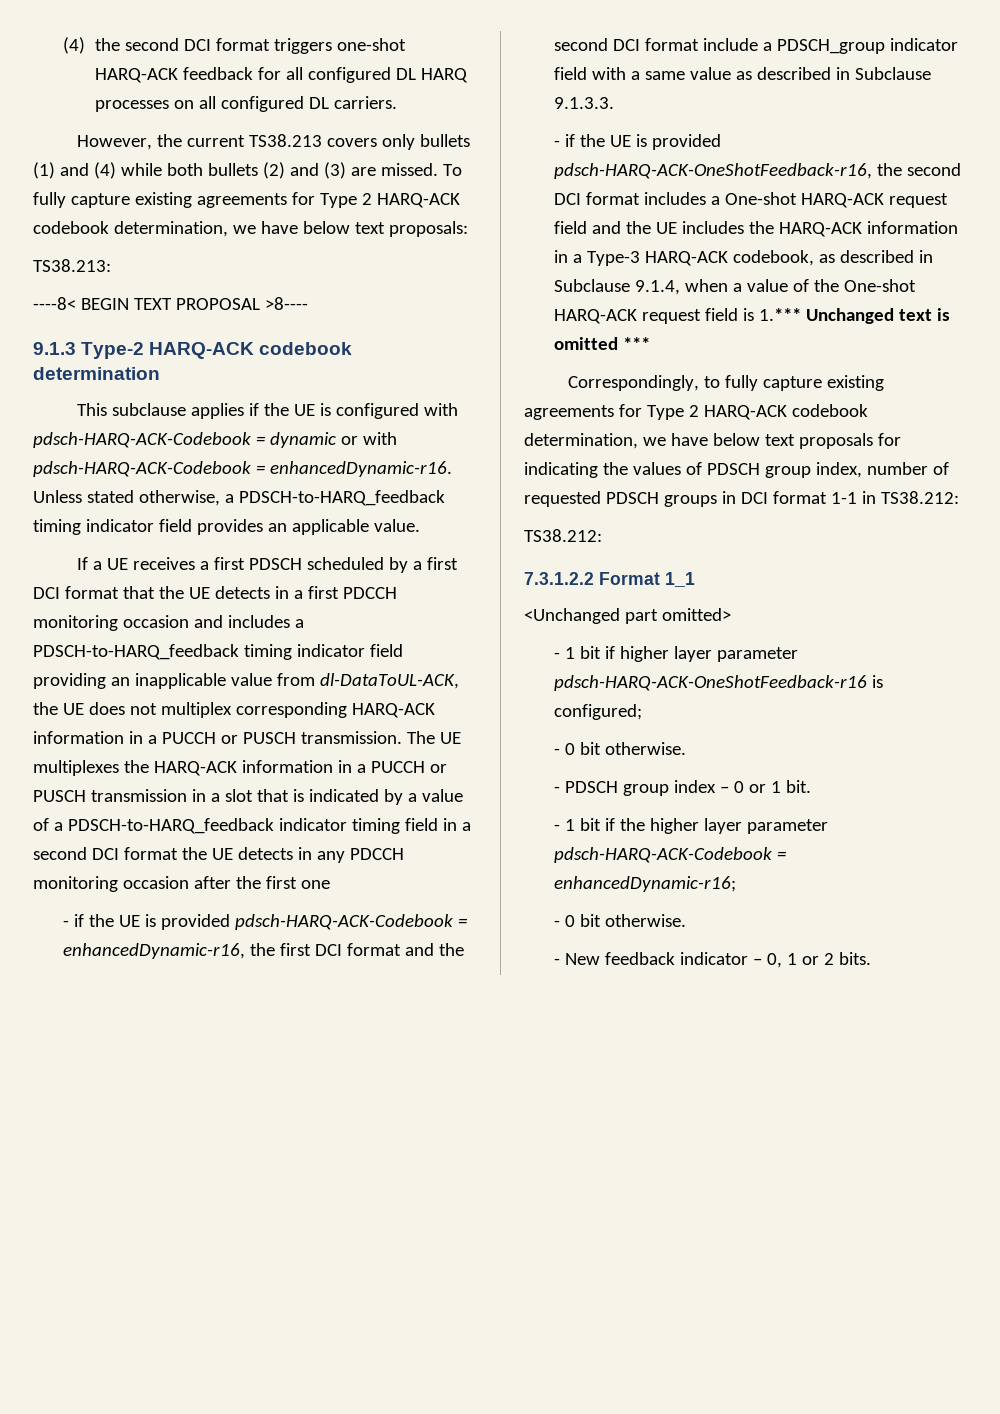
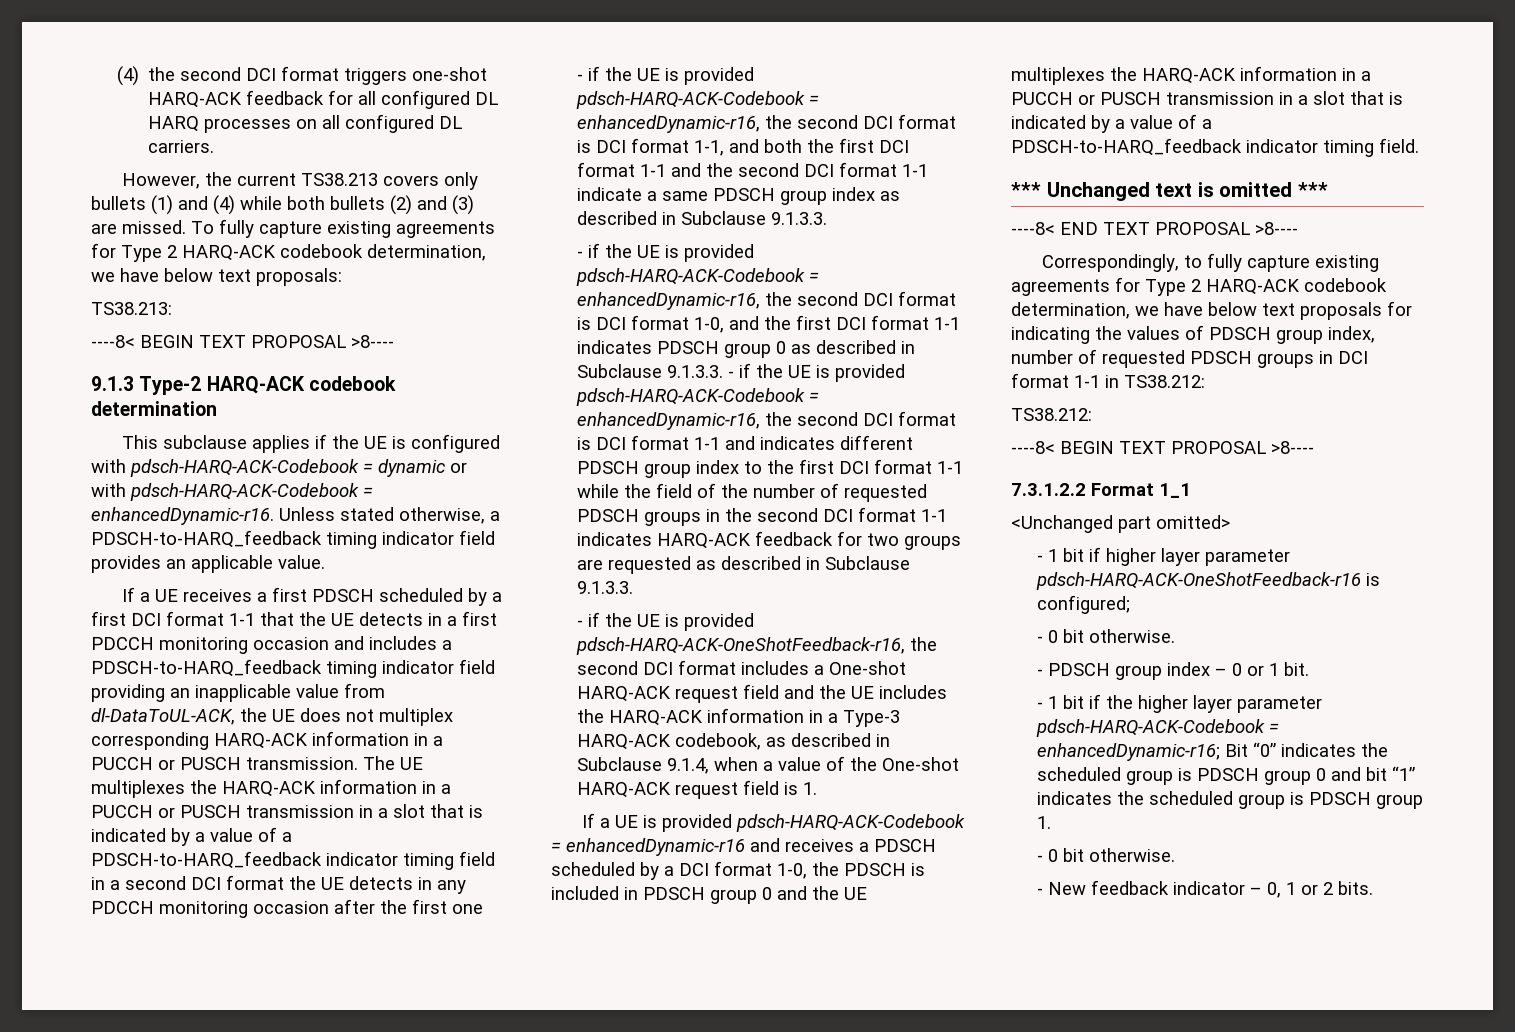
- If a UE receives a first PDSCH scheduled by a first DCI format that the UE detects in a first PDCCH monitoring occasion and includes a PDSCH-to-HARQ_feedback timing indicator field providing an inapplicable value from dl-DataToUL-ACK, the UE does not multiplex corresponding HARQ-ACK information in a PUCCH or PUSCH transmission.
+ If a UE receives a first PDSCH scheduled by a first DCI format 1-1 that the UE detects in a first PDCCH monitoring occasion and includes a PDSCH-to-HARQ_feedback timing indicator field providing an inapplicable value from dl-DataToUL-ACK, the UE does not multiplex corresponding HARQ-ACK information in a PUCCH or PUSCH transmission.
- - if the UE is provided pdsch-HARQ-ACK-Codebook = enhancedDynamic-r16, the first DCI format and the second DCI format include a PDSCH_group indicator field with a same value as described in Subclause 9.1.3.3.
+ - if the UE is provided pdsch-HARQ-ACK-Codebook = enhancedDynamic-r16, the second DCI format is DCI format 1-1, and both the first DCI format 1-1 and the second DCI format 1-1 indicate a same PDSCH group index as described in Subclause 9.1.3.3.
+ - if the UE is provided pdsch-HARQ-ACK-Codebook = enhancedDynamic-r16, the second DCI format is DCI format 1-0, and the first DCI format 1-1 indicates PDSCH group 0 as described in Subclause 9.1.3.3. - if the UE is provided pdsch-HARQ-ACK-Codebook = enhancedDynamic-r16, the second DCI format is DCI format 1-1 and indicates different PDSCH group index to the first DCI format 1-1 while the field of the number of requested PDSCH groups in the second DCI format 1-1 indicates HARQ-ACK feedback for two groups are requested as described in Subclause 9.1.3.3.
- - if the UE is provided pdsch-HARQ-ACK-OneShotFeedback-r16, the second DCI format includes a One-shot HARQ-ACK request field and the UE includes the HARQ-ACK information in a Type-3 HARQ-ACK codebook, as described in Subclause 9.1.4, when a value of the One-shot HARQ-ACK request field is 1.*** Unchanged text is omitted ***
+ - if the UE is provided pdsch-HARQ-ACK-OneShotFeedback-r16, the second DCI format includes a One-shot HARQ-ACK request field and the UE includes the HARQ-ACK information in a Type-3 HARQ-ACK codebook, as described in Subclause 9.1.4, when a value of the One-shot HARQ-ACK request field is 1.
+ If a UE is provided pdsch-HARQ-ACK-Codebook = enhancedDynamic-r16 and receives a PDSCH scheduled by a DCI format 1-0, the PDSCH is included in PDSCH group 0 and the UE multiplexes the HARQ-ACK information in a PUCCH or PUSCH transmission in a slot that is indicated by a value of a PDSCH-to-HARQ_feedback indicator timing field.
+ *** Unchanged text is omitted ***
+ ----8< END TEXT PROPOSAL >8----
  Correspondingly, to fully capture existing agreements for Type 2 HARQ-ACK codebook determination, we have below text proposals for indicating the values of PDSCH group index, number of requested PDSCH groups in DCI format 1-1 in TS38.212:
  TS38.212:
+ ----8< BEGIN TEXT PROPOSAL >8----
- - 1 bit if the higher layer parameter pdsch-HARQ-ACK-Codebook = enhancedDynamic-r16;
+ - 1 bit if the higher layer parameter pdsch-HARQ-ACK-Codebook = enhancedDynamic-r16; Bit “0” indicates the scheduled group is PDSCH group 0 and bit “1” indicates the scheduled group is PDSCH group 1.

